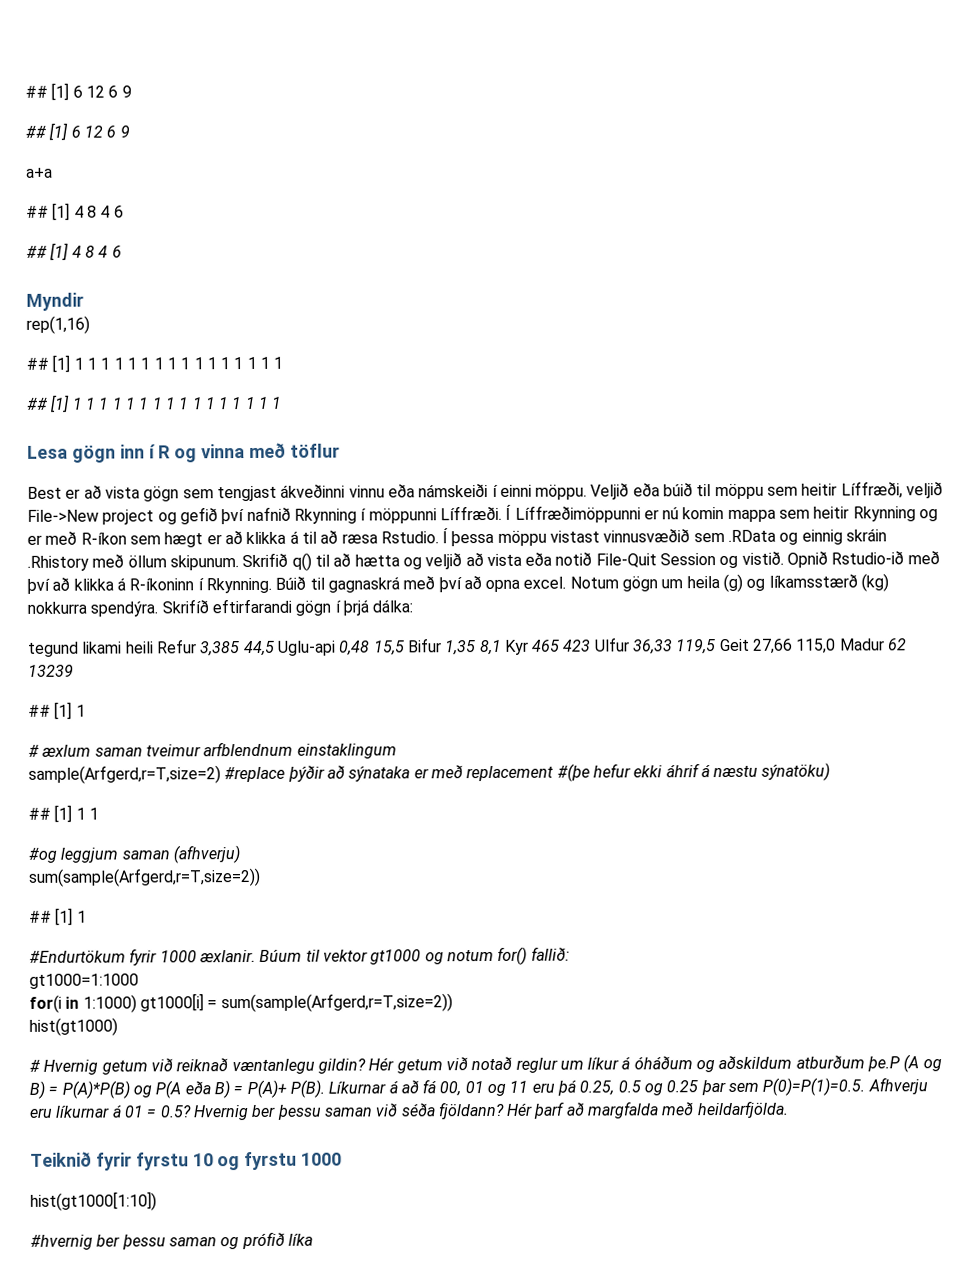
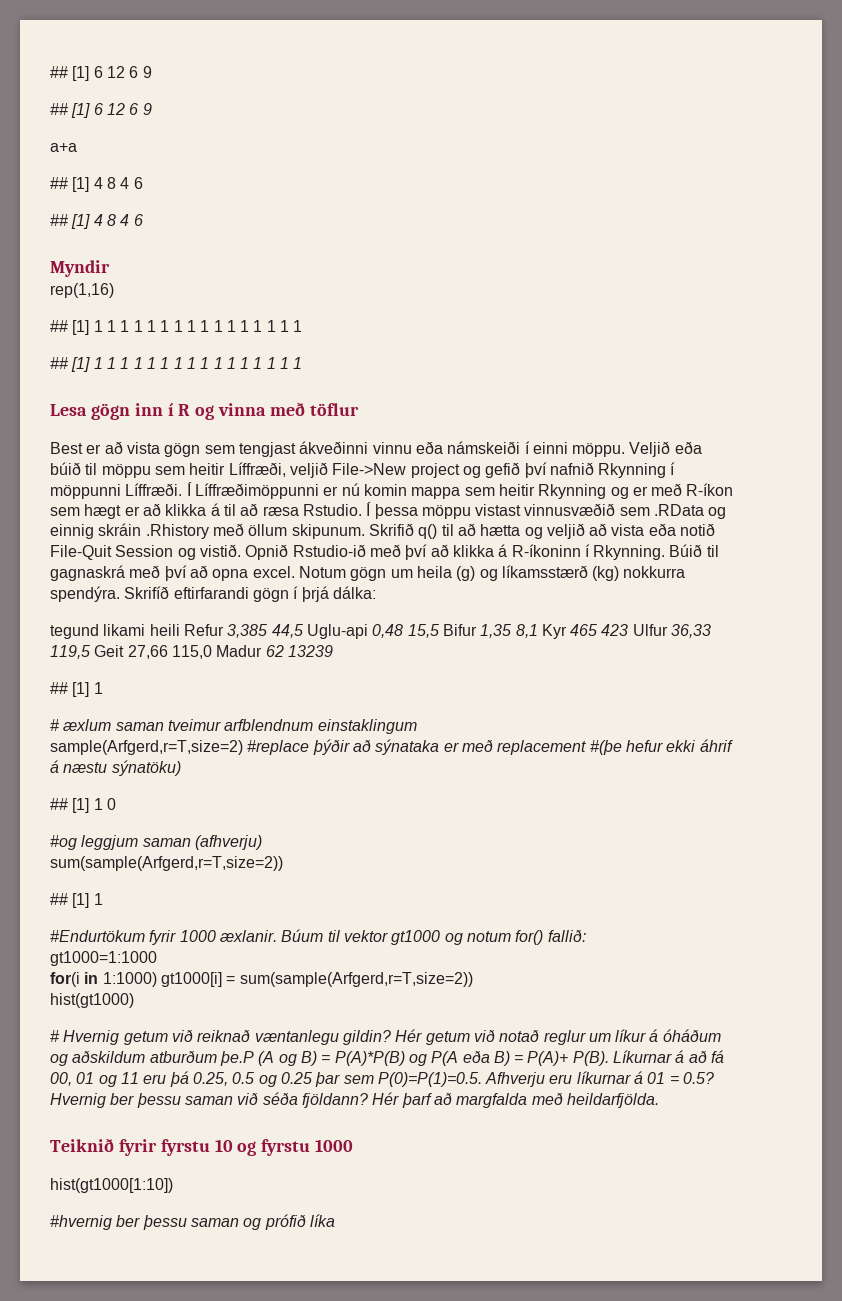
  sample(Arfgerd,r=T,size=2) #replace þýðir að sýnataka er með replacement #(þe hefur ekki áhrif á næstu sýnatöku)
- ## [1] 1 1
+ ## [1] 1 0

